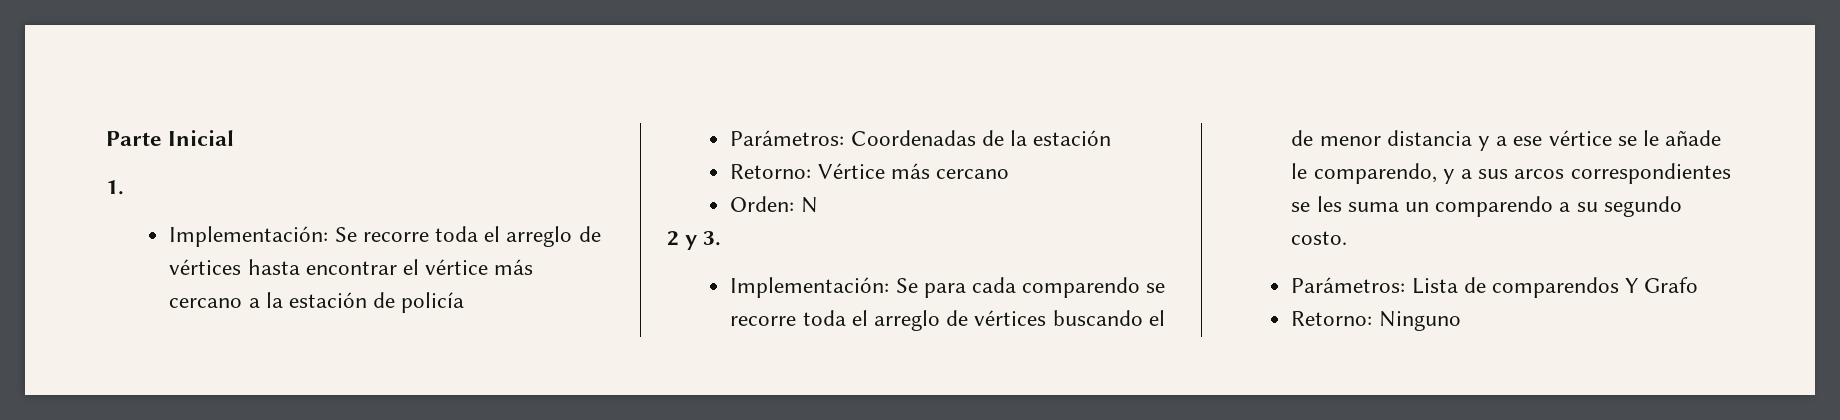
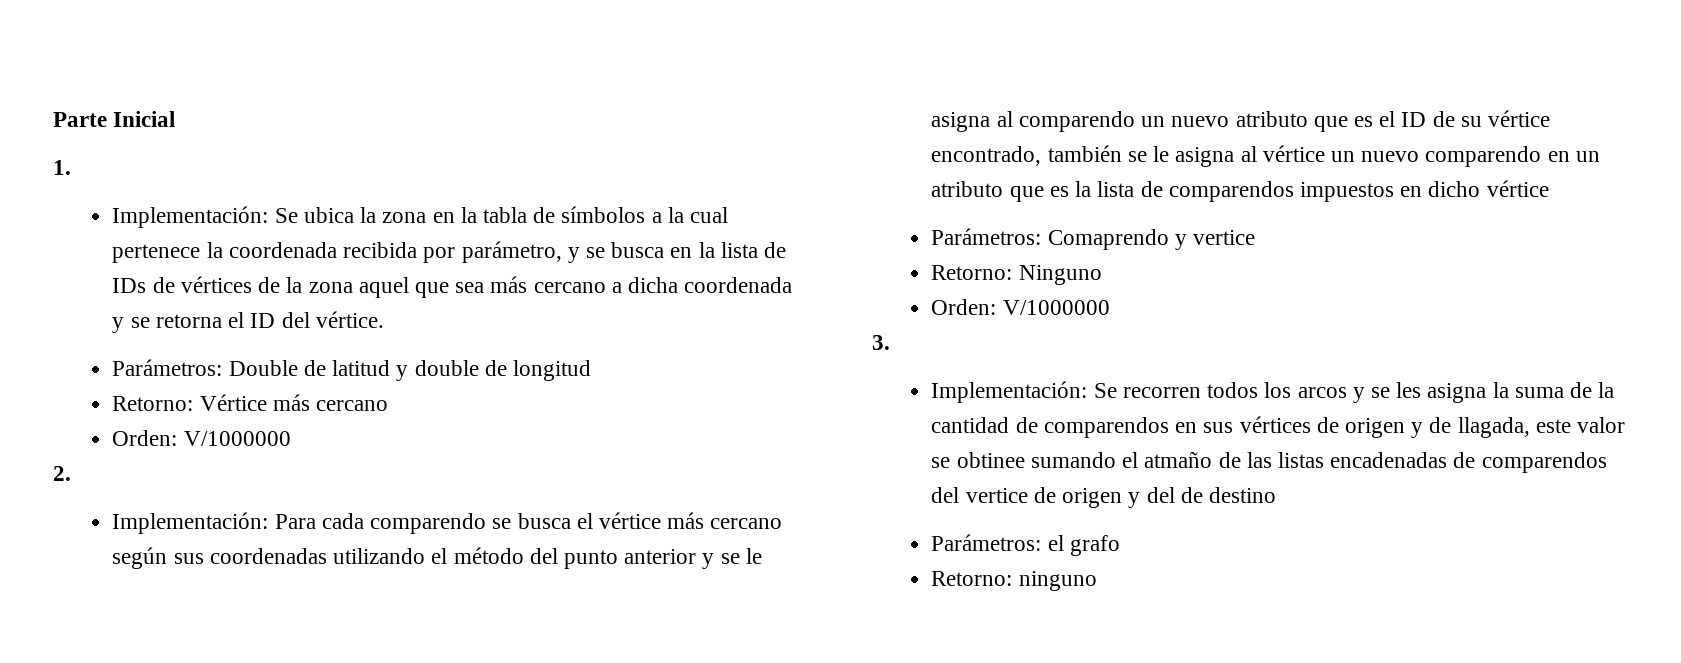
- Implementación: Se recorre toda el arreglo de vértices hasta encontrar el vértice más cercano a la estación de policía
- Parámetros: Coordenadas de la estación
+ Implementación: Se ubica la zona en la tabla de símbolos a la cual pertenece la coordenada recibida por parámetro, y se busca en la lista de IDs de vértices de la zona aquel que sea más cercano a dicha coordenada y se retorna el ID del vértice.
+ Parámetros: Double de latitud y double de longitud
  Retorno: Vértice más cercano
- Orden: N
- 2 y 3.
- Implementación: Se para cada comparendo se recorre toda el arreglo de vértices buscando el de menor distancia y a ese vértice se le añade le comparendo, y a sus arcos correspondientes se les suma un comparendo a su segundo costo.
- Parámetros: Lista de comparendos Y Grafo
+ Orden: V/1000000
+ 2.
+ Implementación: Para cada comparendo se busca el vértice más cercano según sus coordenadas utilizando el método del punto anterior y se le asigna al comparendo un nuevo atributo que es el ID de su vértice encontrado, también se le asigna al vértice un nuevo comparendo en un atributo que es la lista de comparendos impuestos en dicho vértice
+ Parámetros: Comaprendo y vertice
  Retorno: Ninguno
+ Orden: V/1000000
+ 3.
+ Implementación: Se recorren todos los arcos y se les asigna la suma de la cantidad de comparendos en sus vértices de origen y de llagada, este valor se obtinee sumando el atmaño de las listas encadenadas de comparendos del vertice de origen y del de destino
+ Parámetros: el grafo
+ Retorno: ninguno

